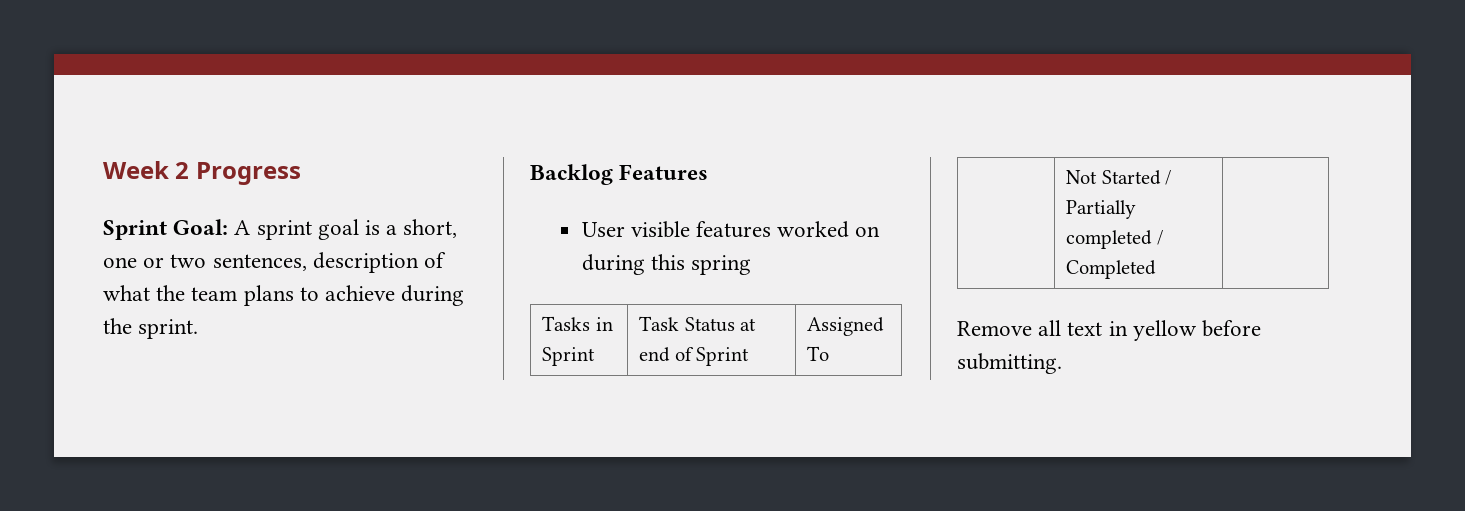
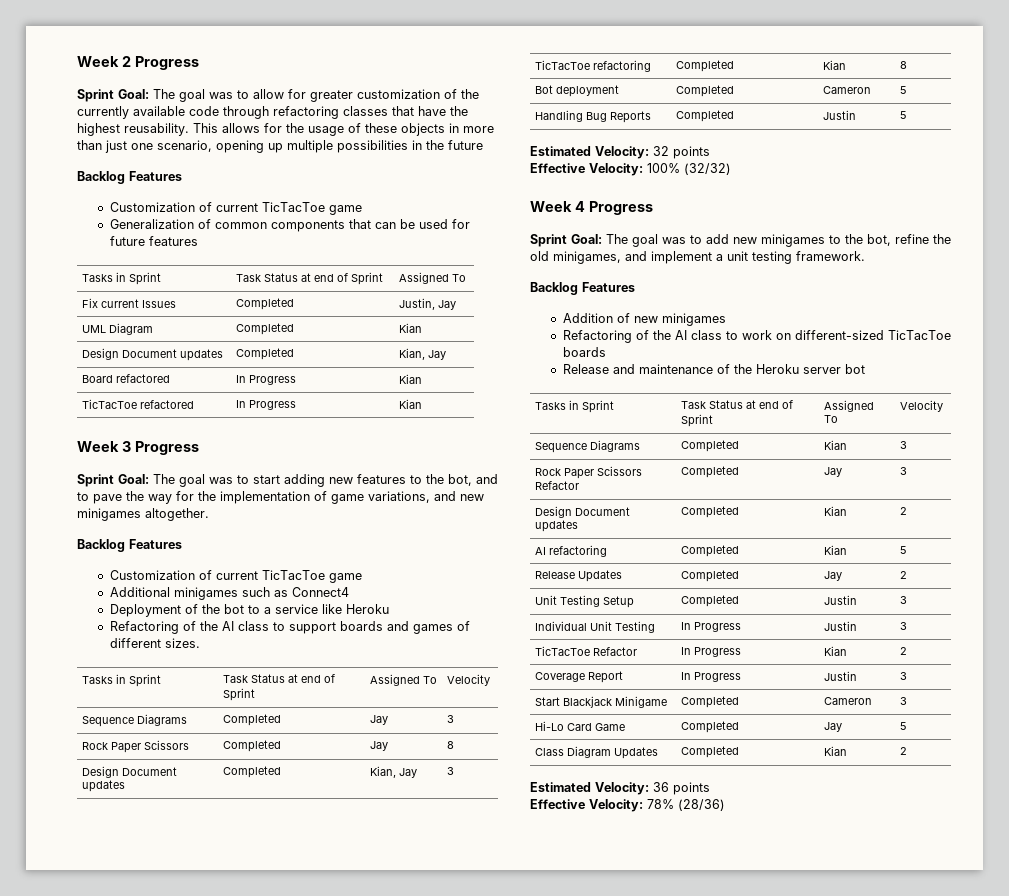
- Sprint Goal: A sprint goal is a short, one or two sentences, description of what the team plans to achieve during the sprint.
+ Sprint Goal: The goal was to allow for greater customization of the currently available code through refactoring classes that have the highest reusability. This allows for the usage of these objects in more than just one scenario, opening up multiple possibilities in the future
  Backlog Features
- User visible features worked on during this spring
+ Customization of current TicTacToe game
+ Generalization of common components that can be used for future features
- | Not Started / Partially completed / Completed |
- Remove all text in yellow before submitting.
+ Fix current Issues | Completed | Justin, Jay
+ UML Diagram | Completed | Kian
+ Design Document updates | Completed | Kian, Jay
+ Board refactored | In Progress | Kian
+ TicTacToe refactored | In Progress | Kian
+ Week 3 Progress
+ Sprint Goal: The goal was to start adding new features to the bot, and to pave the way for the implementation of game variations, and new minigames altogether.
+ Backlog Features
+ Customization of current TicTacToe game
+ Additional minigames such as Connect4
+ Deployment of the bot to a service like Heroku
+ Refactoring of the AI class to support boards and games of different sizes.
+ Tasks in Sprint | Task Status at end of Sprint | Assigned To | Velocity
+ Sequence Diagrams | Completed | Jay | 3
+ Rock Paper Scissors | Completed | Jay | 8
+ Design Document updates | Completed | Kian, Jay | 3
+ TicTacToe refactoring | Completed | Kian | 8
+ Bot deployment | Completed | Cameron | 5
+ Handling Bug Reports | Completed | Justin | 5
+ Estimated Velocity: 32 points
+ Effective Velocity: 100% (32/32)
+ Week 4 Progress
+ Sprint Goal: The goal was to add new minigames to the bot, refine the old minigames, and implement a unit testing framework.
+ Backlog Features
+ Addition of new minigames
+ Refactoring of the AI class to work on different-sized TicTacToe boards
+ Release and maintenance of the Heroku server bot
+ Tasks in Sprint | Task Status at end of Sprint | Assigned To | Velocity
+ Sequence Diagrams | Completed | Kian | 3
+ Rock Paper Scissors Refactor | Completed | Jay | 3
+ Design Document updates | Completed | Kian | 2
+ AI refactoring | Completed | Kian | 5
+ Release Updates | Completed | Jay | 2
+ Unit Testing Setup | Completed | Justin | 3
+ Individual Unit Testing | In Progress | Justin | 3
+ TicTacToe Refactor | In Progress | Kian | 2
+ Coverage Report | In Progress | Justin | 3
+ Start Blackjack Minigame | Completed | Cameron | 3
+ Hi-Lo Card Game | Completed | Jay | 5
+ Class Diagram Updates | Completed | Kian | 2
+ Estimated Velocity: 36 points
+ Effective Velocity: 78% (28/36)

